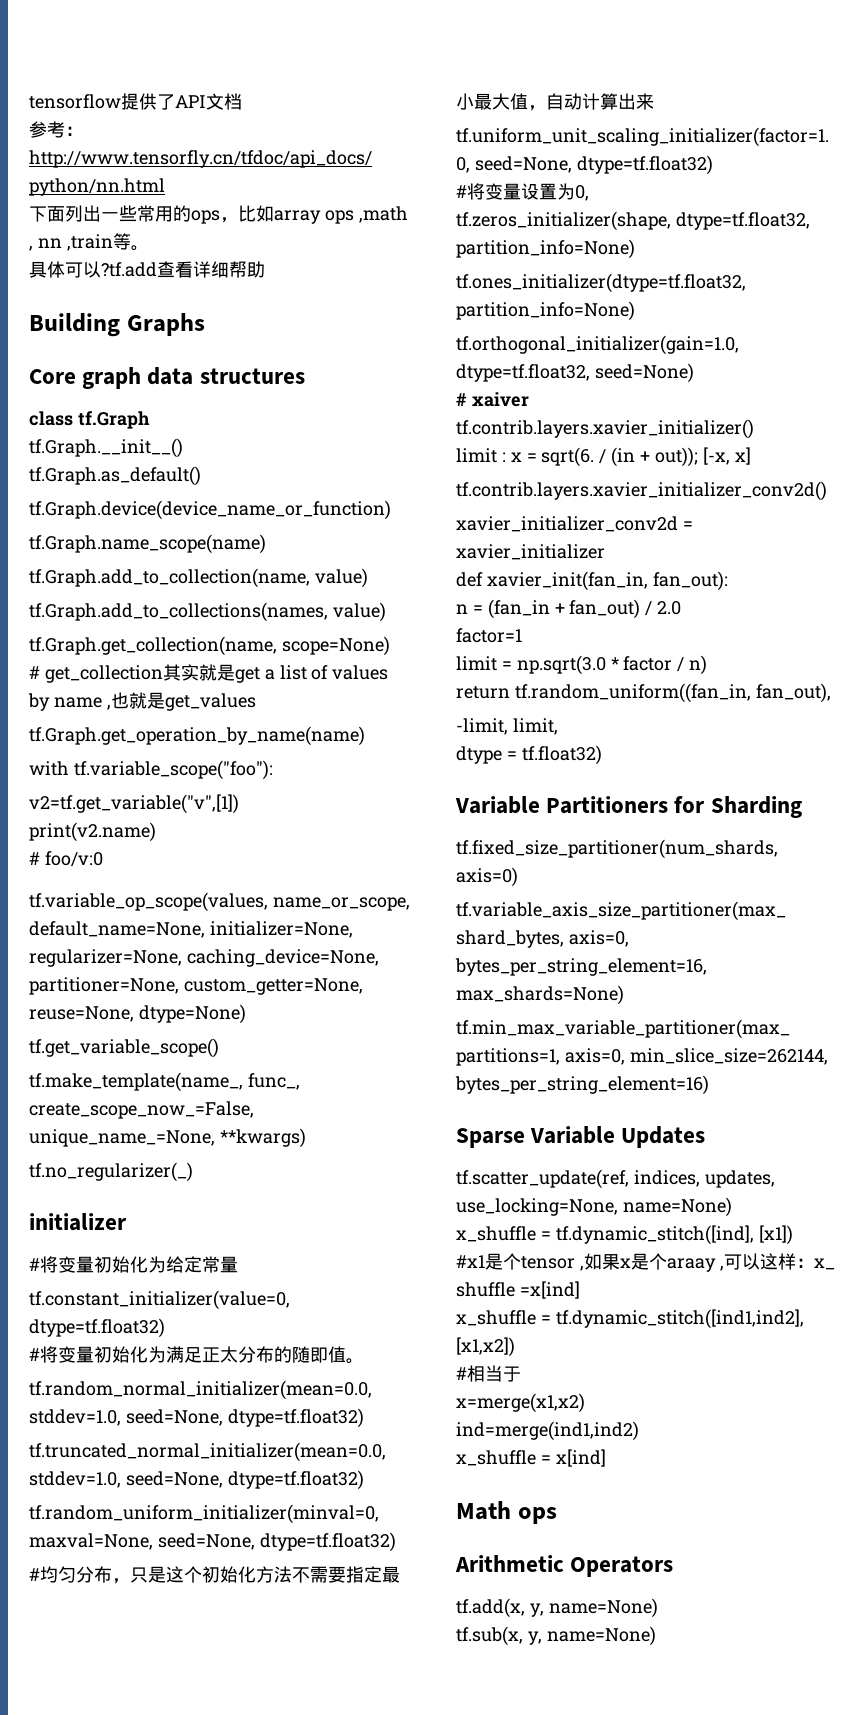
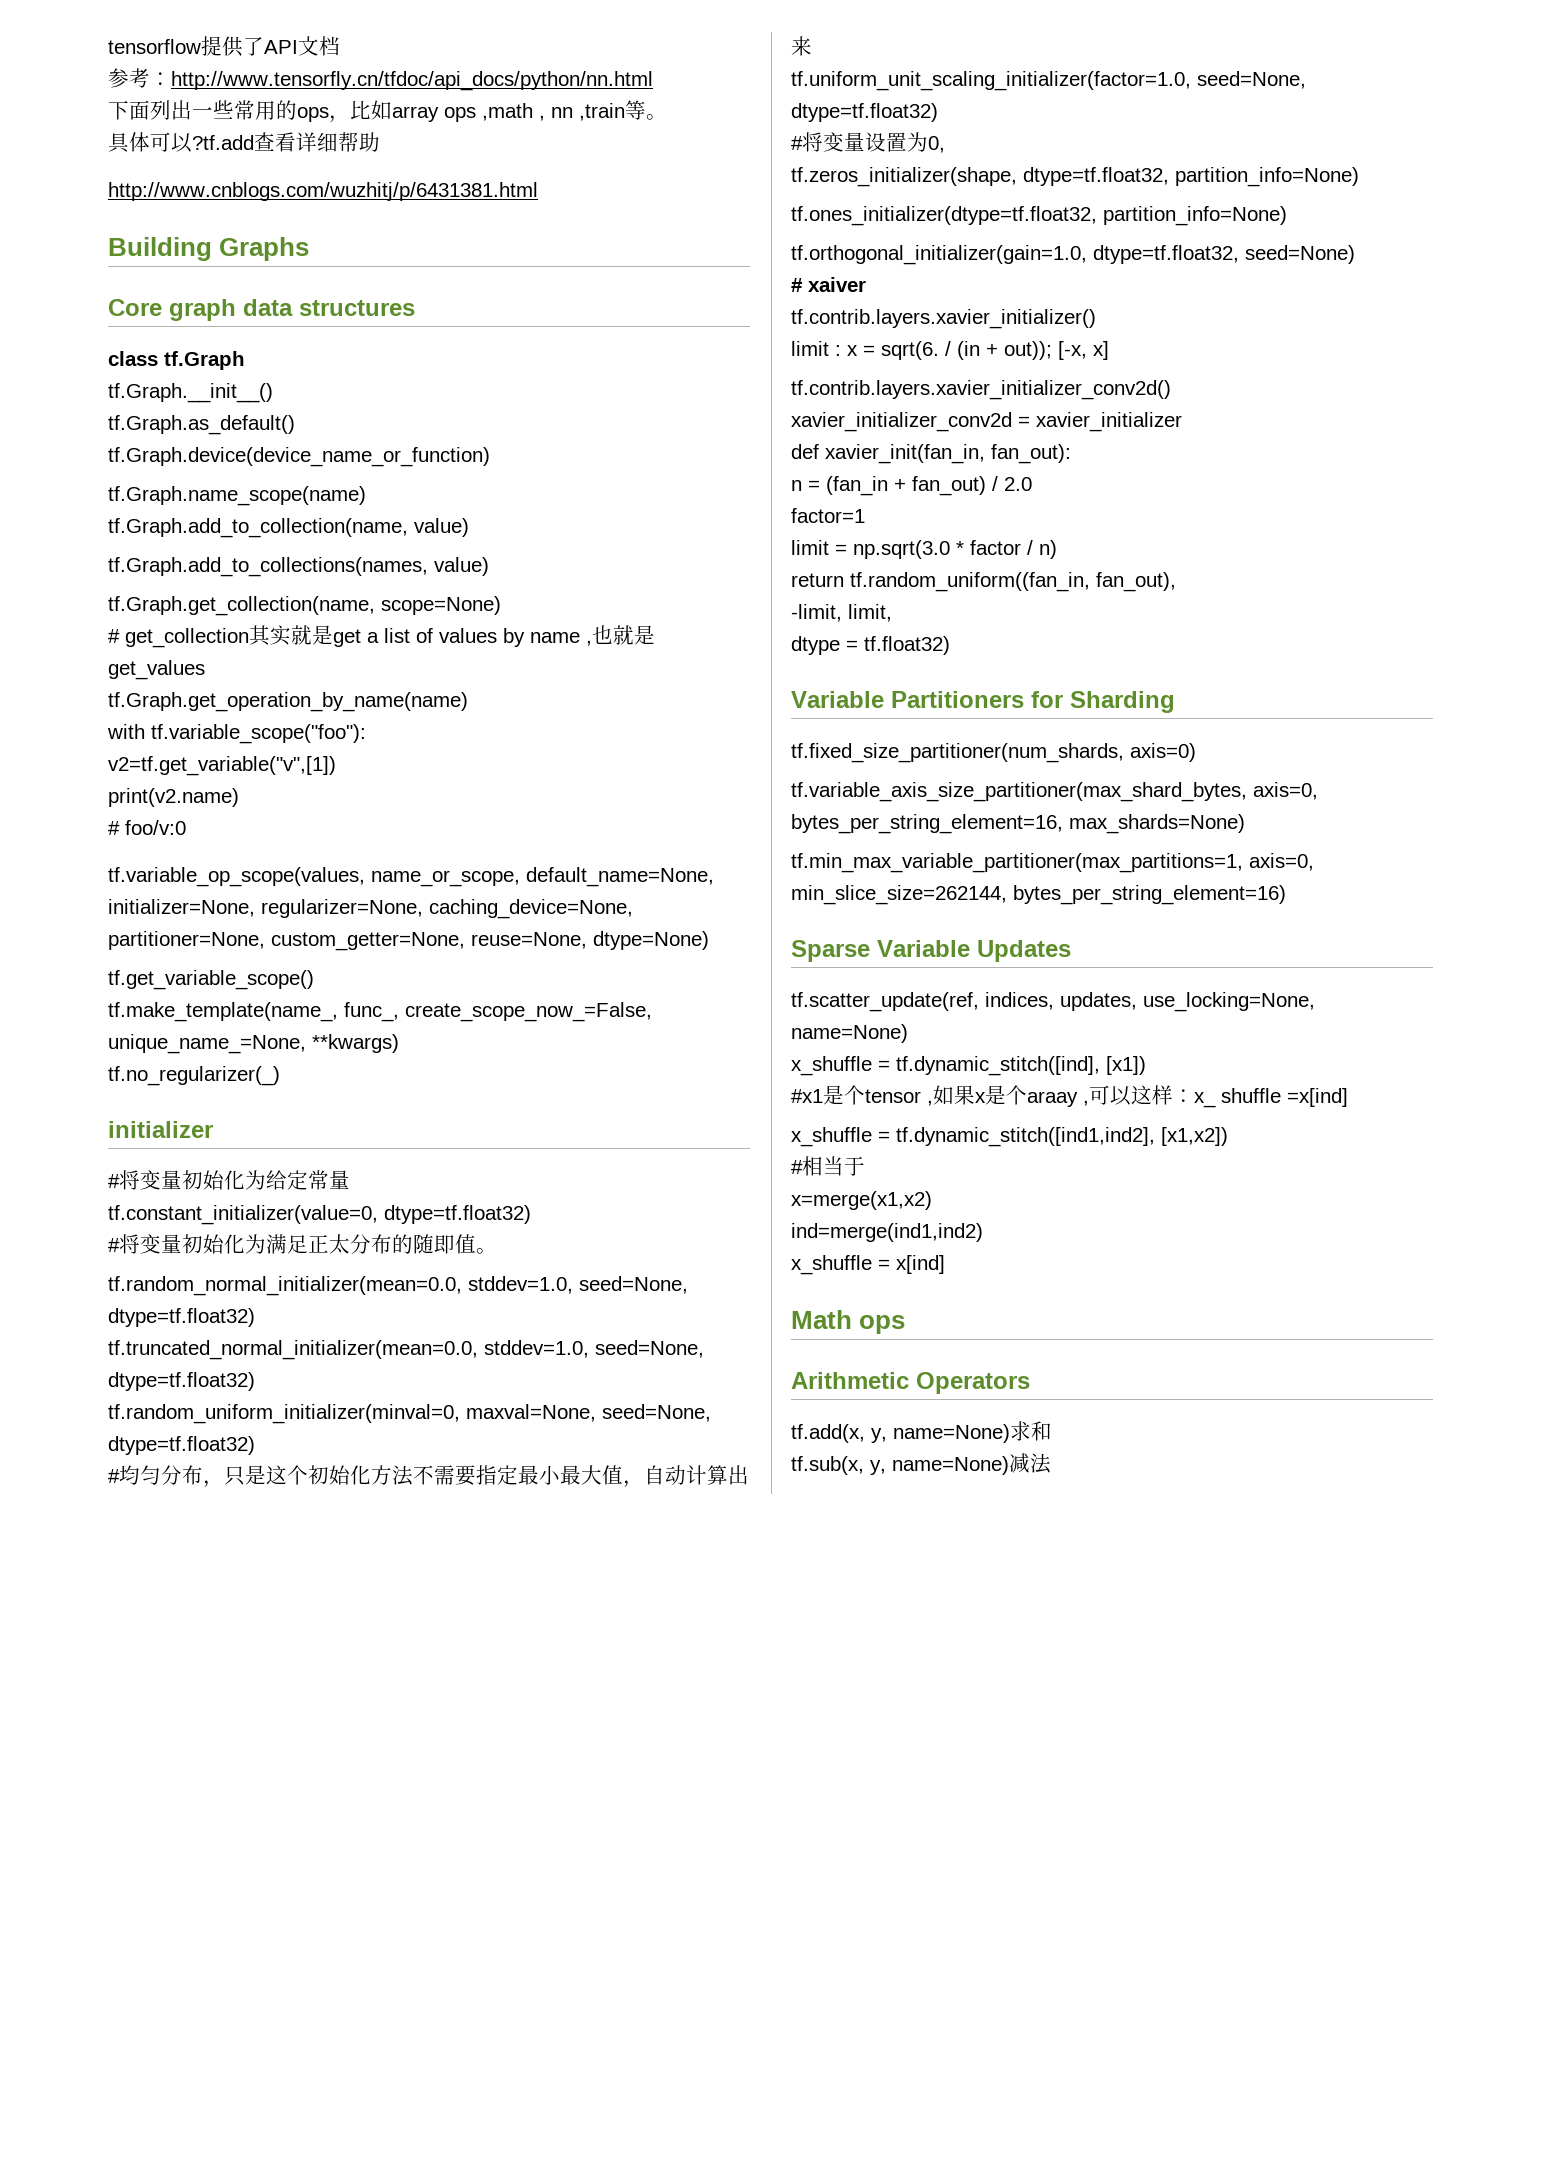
+ http://www.cnblogs.com/wuzhitj/p/6431381.html
- tf.add(x, y, name=None)
+ tf.add(x, y, name=None)求和
- tf.sub(x, y, name=None)
+ tf.sub(x, y, name=None)减法

